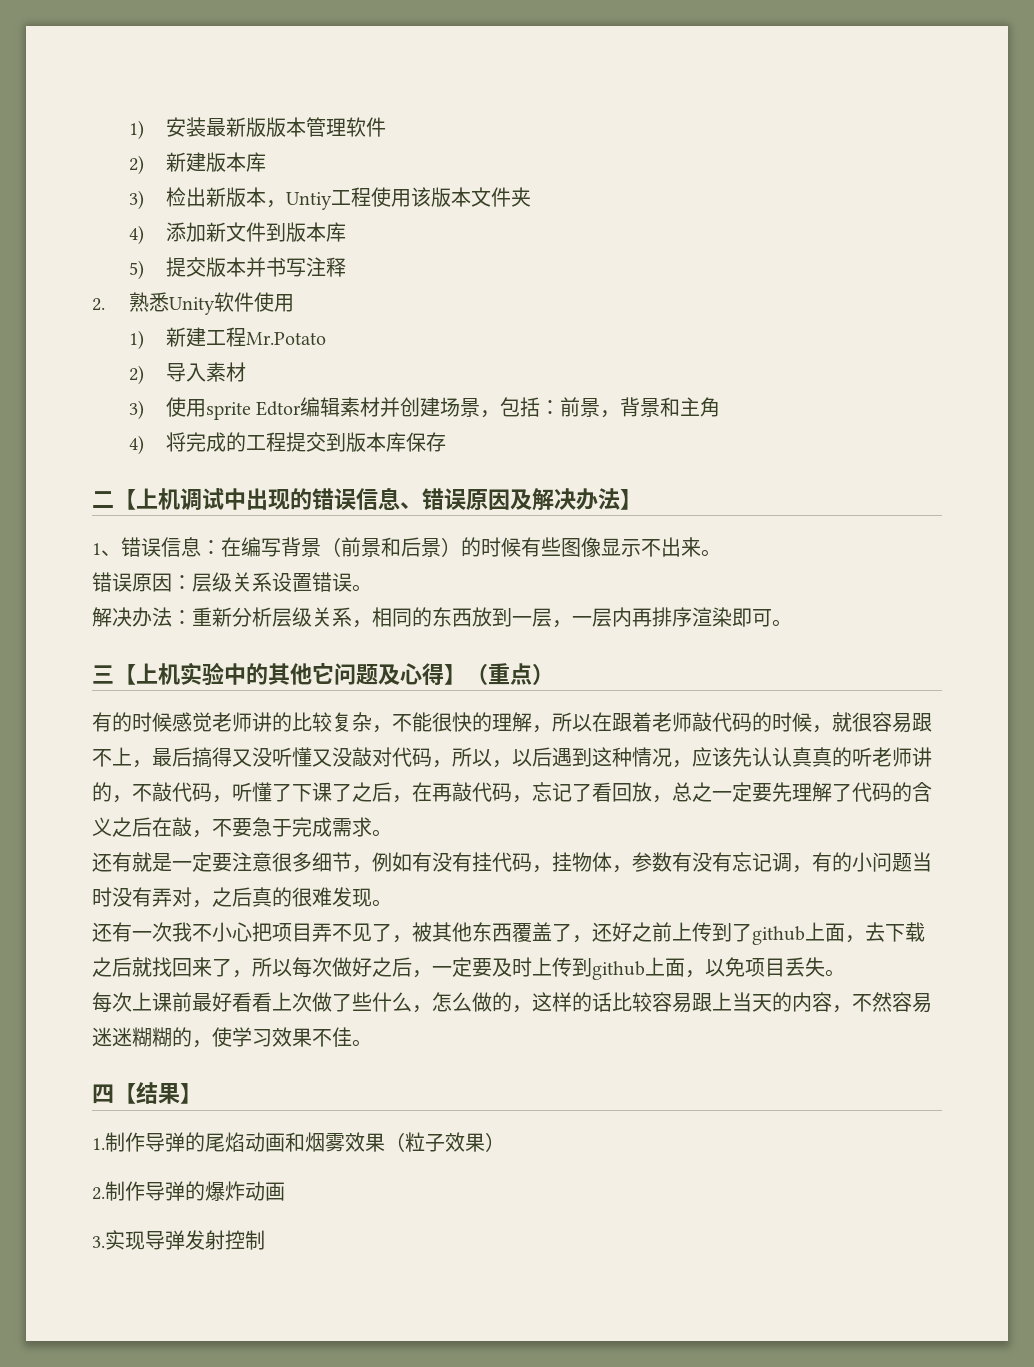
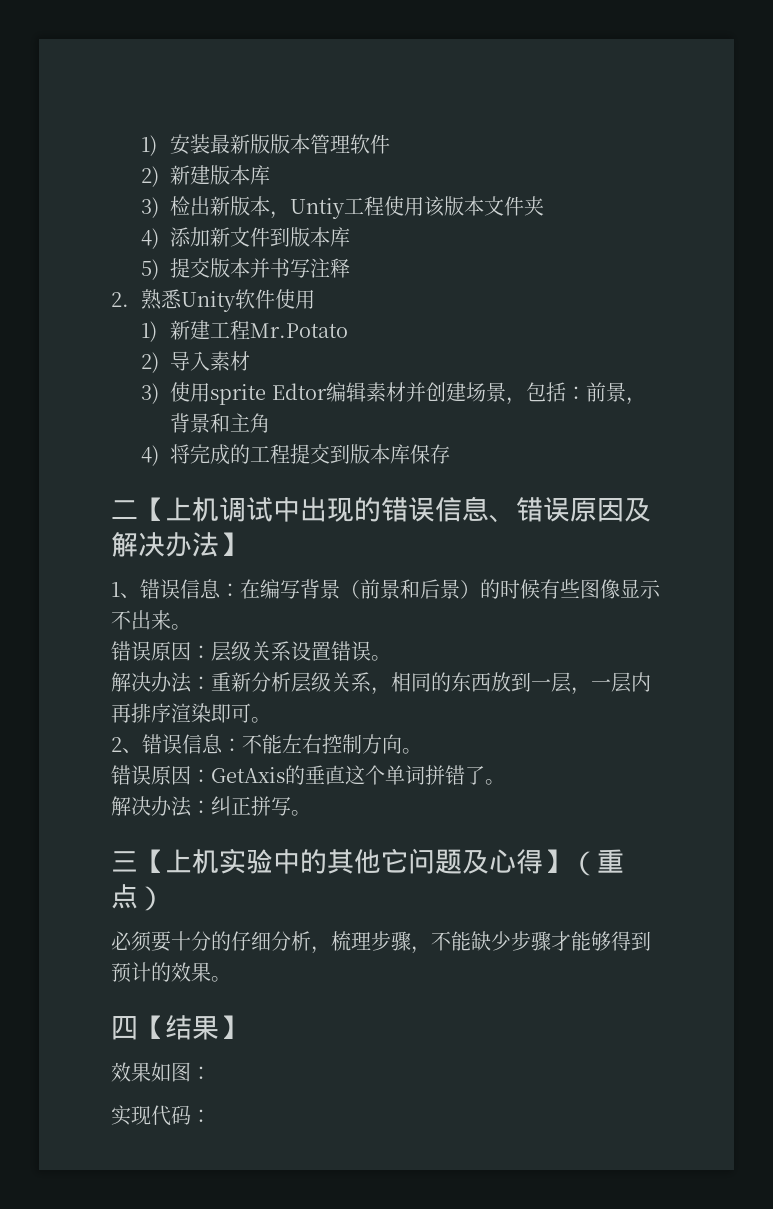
+ 2、错误信息：不能左右控制方向。
+ 错误原因：GetAxis的垂直这个单词拼错了。
+ 解决办法：纠正拼写。
- 有的时候感觉老师讲的比较复杂，不能很快的理解，所以在跟着老师敲代码的时候，就很容易跟不上，最后搞得又没听懂又没敲对代码，所以，以后遇到这种情况，应该先认认真真的听老师讲的，不敲代码，听懂了下课了之后，在再敲代码，忘记了看回放，总之一定要先理解了代码的含义之后在敲，不要急于完成需求。
- 还有就是一定要注意很多细节，例如有没有挂代码，挂物体，参数有没有忘记调，有的小问题当时没有弄对，之后真的很难发现。
- 还有一次我不小心把项目弄不见了，被其他东西覆盖了，还好之前上传到了github上面，去下载之后就找回来了，所以每次做好之后，一定要及时上传到github上面，以免项目丢失。
- 每次上课前最好看看上次做了些什么，怎么做的，这样的话比较容易跟上当天的内容，不然容易迷迷糊糊的，使学习效果不佳。
+ 必须要十分的仔细分析，梳理步骤，不能缺少步骤才能够得到预计的效果。
  四【结果】
- 1.制作导弹的尾焰动画和烟雾效果（粒子效果）
- 2.制作导弹的爆炸动画
- 3.实现导弹发射控制
+ 效果如图：
+ 实现代码：

